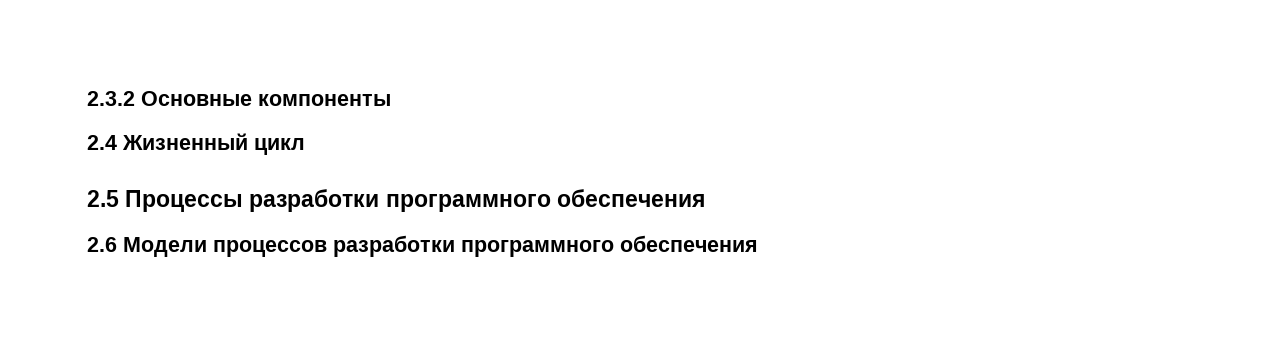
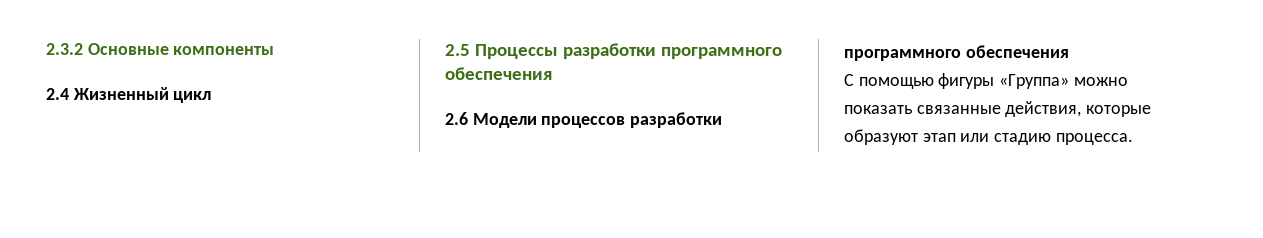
+ С помощью фигуры «Группа» можно показать связанные действия, которые образуют этап или стадию процесса.

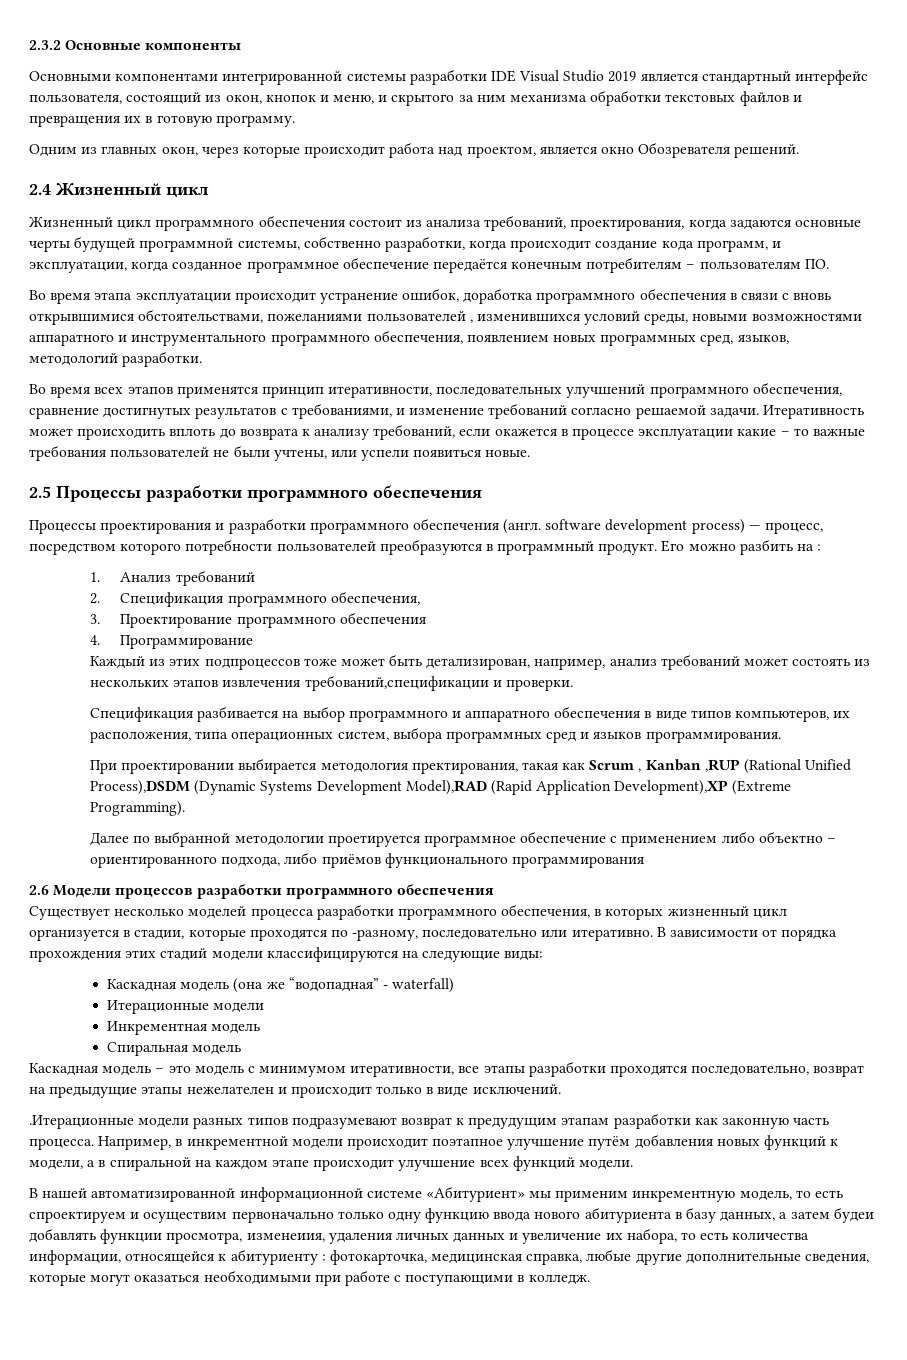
+ Основными компонентами интегрированной системы разработки IDE Visual Studio 2019 является стандартный интерфейс пользователя, состоящий из окон, кнопок и меню, и скрытого за ним механизма обработки текстовых файлов и превращения их в готовую программу.
+ Одним из главных окон, через которые происходит работа над проектом, является окно Обозревателя решений.
  2.4 Жизненный цикл
+ Жизненный цикл программного обеспечения состоит из анализа требований, проектирования, когда задаются основные черты будущей программной системы, собственно разработки, когда происходит создание кода программ, и эксплуатации, когда созданное программное обеспечение передаётся конечным потребителям – пользователям ПО.
+ Во время этапа эксплуатации происходит устранение ошибок, доработка программного обеспечения в связи с вновь открывшимися обстоятельствами, пожеланиями пользователей , изменившихся условий среды, новыми возможностями аппаратного и инструментального программного обеспечения, появлением новых программных сред, языков, методологий разработки.
+ Во время всех этапов применятся принцип итеративности, последовательных улучшений программного обеспечения, сравнение достигнутых результатов с требованиями, и изменение требований согласно решаемой задачи. Итеративность может происходить вплоть до возврата к анализу требований, если окажется в процессе эксплуатации какие – то важные требования пользователей не были учтены, или успели появиться новые.
+ Процессы проектирования и разработки программного обеспечения (англ. software development process) — процесс, посредством которого потребности пользователей преобразуются в программный продукт. Его можно разбить на :
+ 1. Анализ требований
+ 2. Спецификация программного обеспечения,
+ 3. Проектирование программного обеспечения
+ 4. Программирование
+ Каждый из этих подпроцессов тоже может быть детализирован, например, анализ требований может состоять из нескольких этапов извлечения требований,спецификации и проверки.
+ Спецификация разбивается на выбор программного и аппаратного обеспечения в виде типов компьютеров, их расположения, типа операционных систем, выбора программных сред и языков программирования.
+ При проектировании выбирается методология пректирования, такая как Scrum , Kanban ,RUP (Rational Unified Process),DSDM (Dynamic Systems Development Model),RAD (Rapid Application Development),XP (Extreme Programming).
+ Далее по выбранной методологии проетируется программное обеспечение с применением либо объектно – ориентированного подхода, либо приёмов функционального программирования
- С помощью фигуры «Группа» можно показать связанные действия, которые образуют этап или стадию процесса.
+ Существует несколько моделей процесса разработки программного обеспечения, в которых жизненный цикл организуется в стадии, которые проходятся по -разному, последовательно или итеративно. В зависимости от порядка прохождения этих стадий модели классифицируются на следующие виды:
+ Каскадная модель (она же “водопадная” - waterfall)
+ Итерационные модели
+ Инкрементная модель
+ Спиральная модель
+ Каскадная модель – это модель с минимумом итеративности, все этапы разработки проходятся последовательно, возврат на предыдущие этапы нежелателен и происходит только в виде исключений.
+ .Итерационные модели разных типов подразумевают возврат к предудущим этапам разработки как законную часть процесса. Например, в инкрементной модели происходит поэтапное улучшение путём добавления новых функций к модели, а в спиральной на каждом этапе происходит улучшение всех функций модели.
+ В нашей автоматизированной информационной системе «Абитуриент» мы применим инкрементную модель, то есть спроектируем и осуществим первоначально только одну функцию ввода нового абитуриента в базу данных, а затем будеи добавлять функции просмотра, изменеиия, удаления личных данных и увеличение их набора, то есть количества информации, относящейся к абитуриенту : фотокарточка, медицинская справка, любые другие дополнительные сведения, которые могут оказаться необходимыми при работе с поступающими в колледж.

